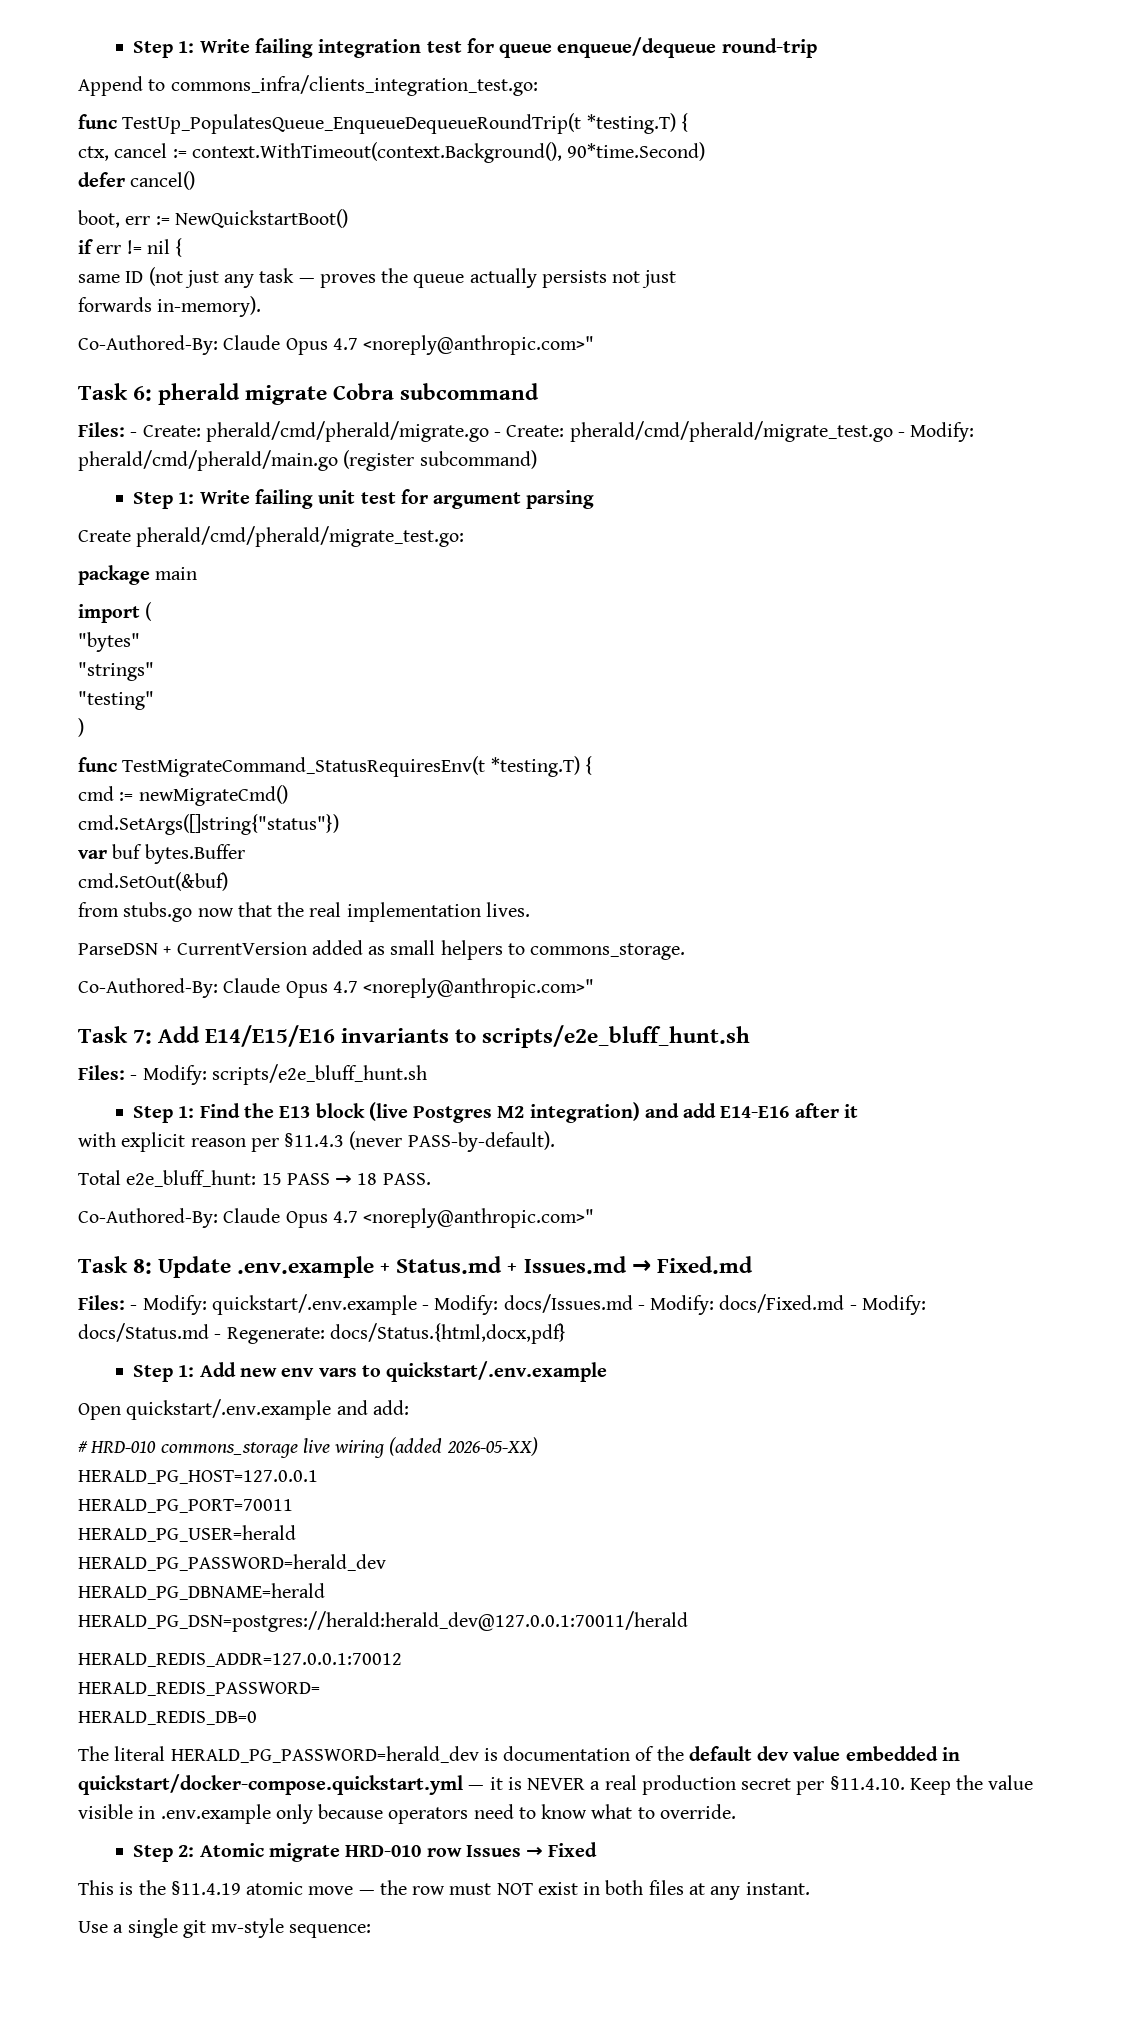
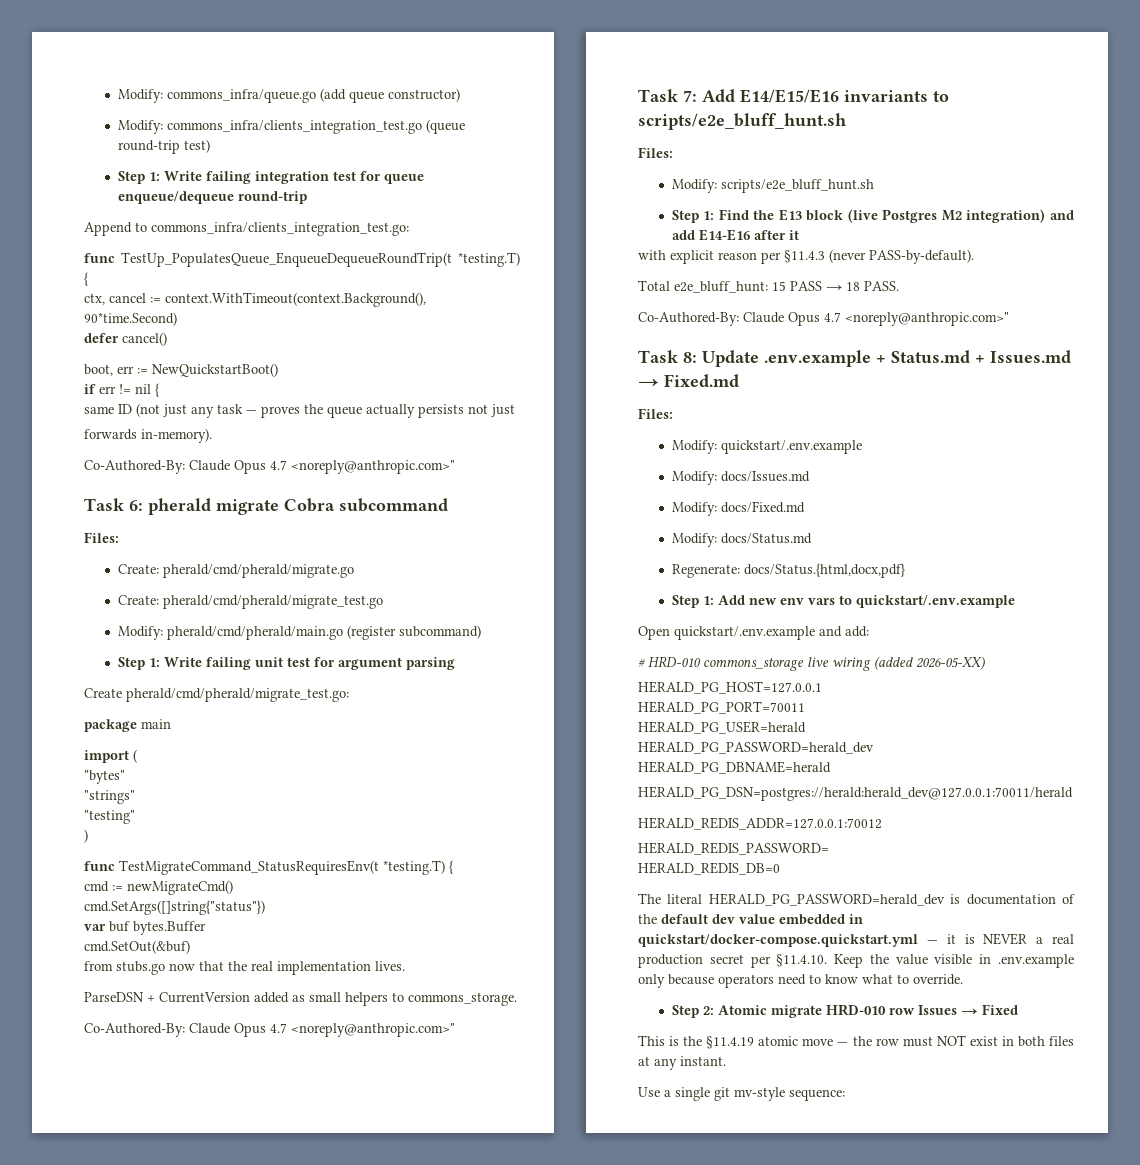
+ Modify: commons_infra/queue.go (add queue constructor)
+ Modify: commons_infra/clients_integration_test.go (queue round-trip test)
  Task 6: pherald migrate Cobra subcommand
- Files: - Create: pherald/cmd/pherald/migrate.go - Create: pherald/cmd/pherald/migrate_test.go - Modify: pherald/cmd/pherald/main.go (register subcommand)
+ Files:
+ Create: pherald/cmd/pherald/migrate.go
+ Create: pherald/cmd/pherald/migrate_test.go
+ Modify: pherald/cmd/pherald/main.go (register subcommand)
  Task 7: Add E14/E15/E16 invariants to scripts/e2e_bluff_hunt.sh
- Files: - Modify: scripts/e2e_bluff_hunt.sh
+ Files:
+ Modify: scripts/e2e_bluff_hunt.sh
  Task 8: Update .env.example + Status.md + Issues.md → Fixed.md
- Files: - Modify: quickstart/.env.example - Modify: docs/Issues.md - Modify: docs/Fixed.md - Modify: docs/Status.md - Regenerate: docs/Status.{html,docx,pdf}
+ Files:
+ Modify: quickstart/.env.example
+ Modify: docs/Issues.md
+ Modify: docs/Fixed.md
+ Modify: docs/Status.md
+ Regenerate: docs/Status.{html,docx,pdf}

